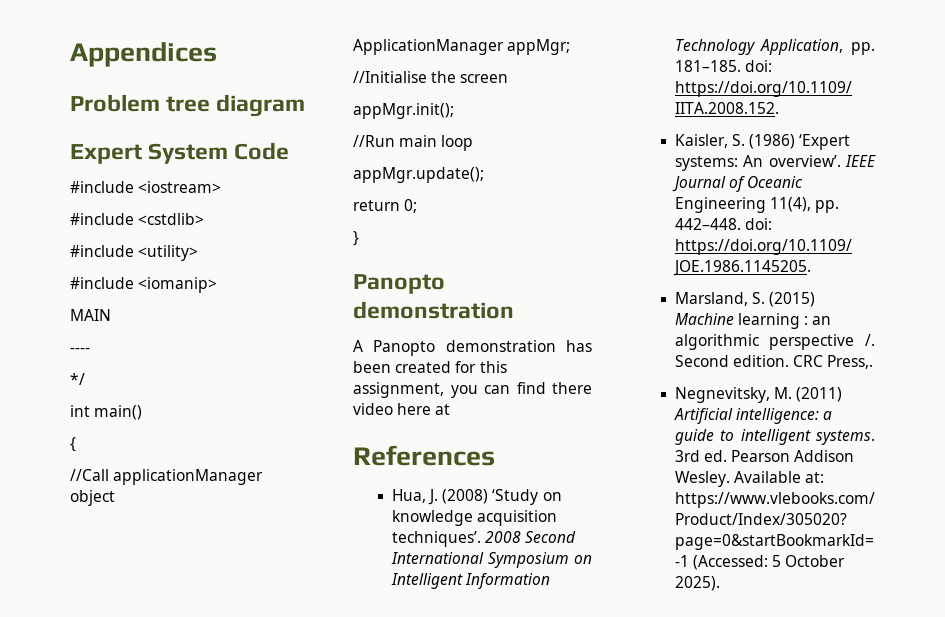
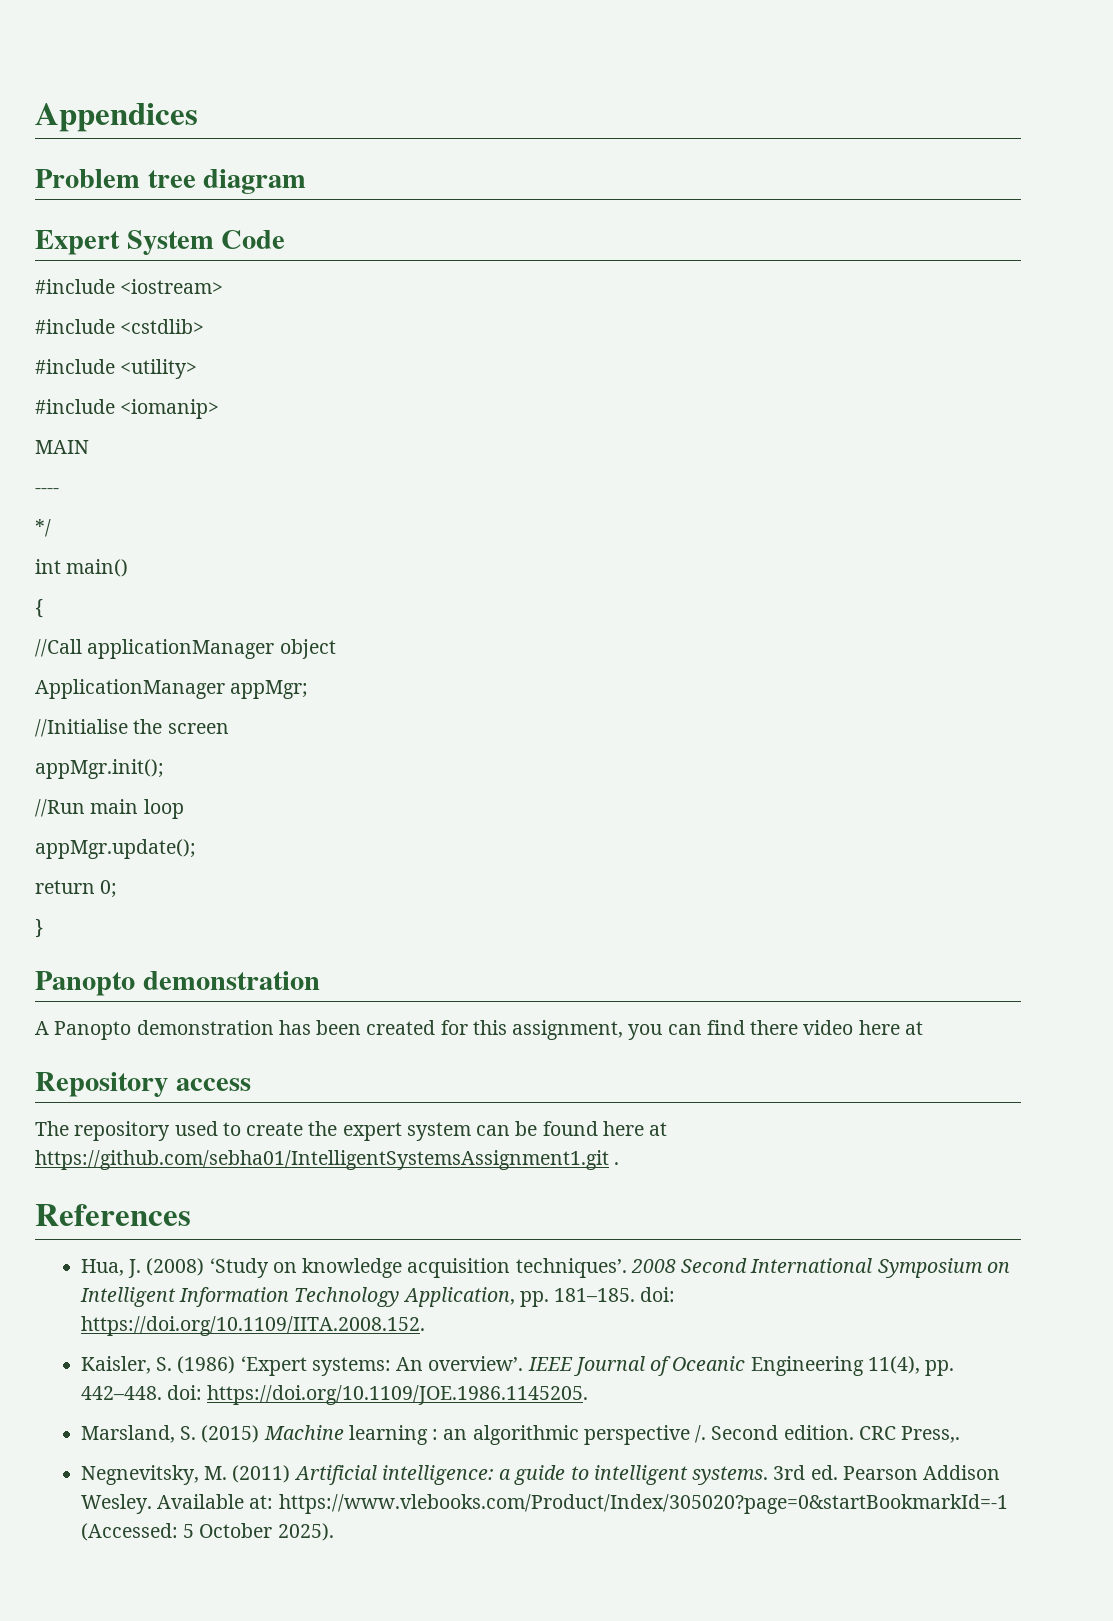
+ Repository access
+ The repository used to create the expert system can be found here at https://github.com/sebha01/IntelligentSystemsAssignment1.git .

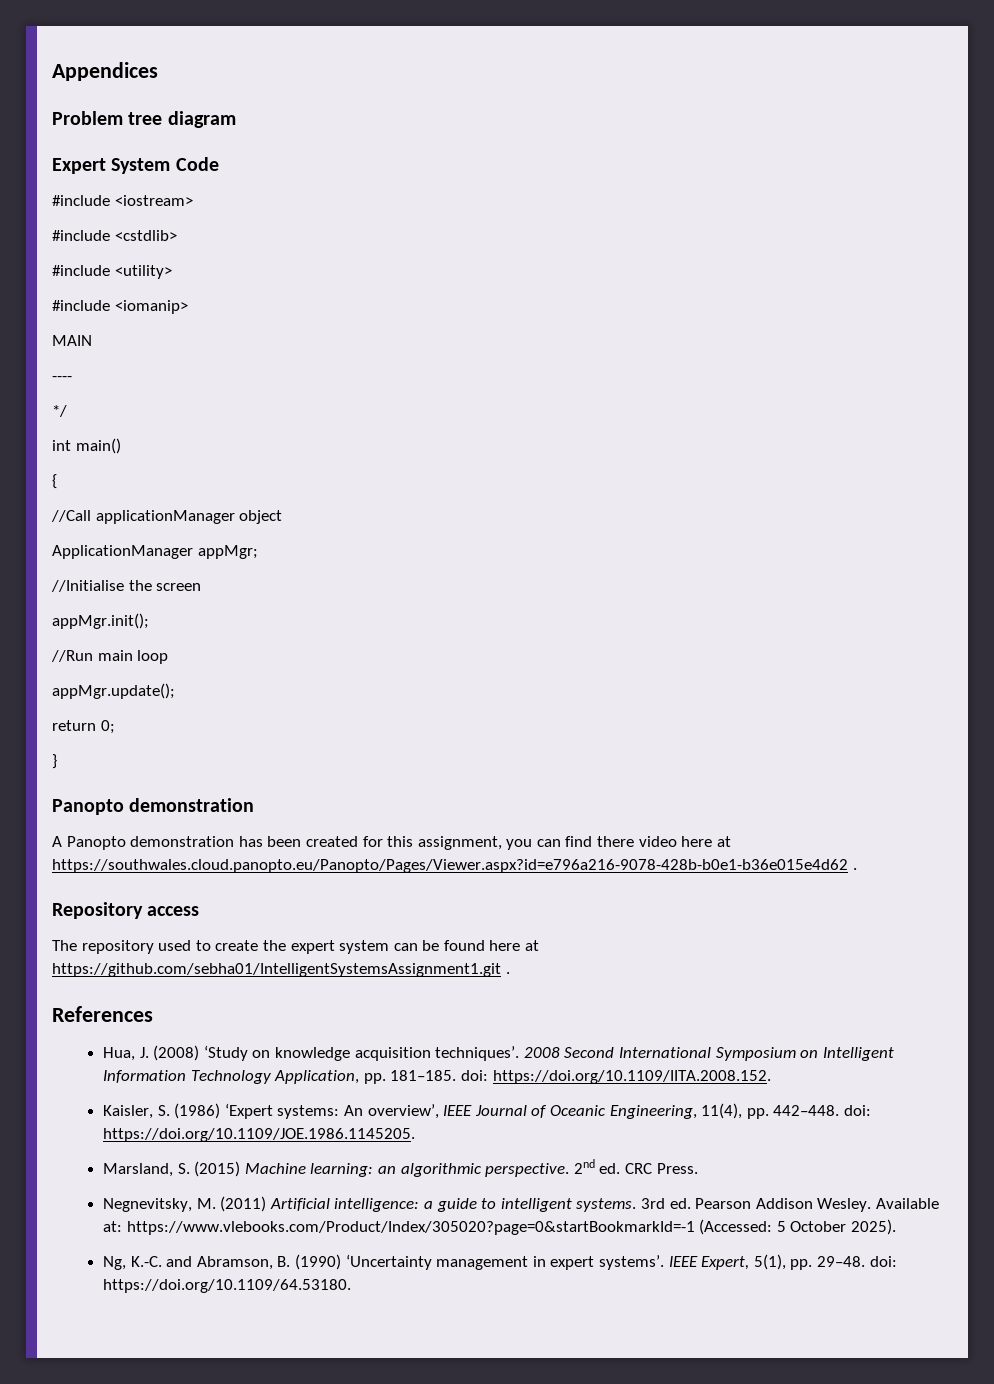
- A Panopto demonstration has been created for this assignment, you can find there video here at
+ A Panopto demonstration has been created for this assignment, you can find there video here at https://southwales.cloud.panopto.eu/Panopto/Pages/Viewer.aspx?id=e796a216-9078-428b-b0e1-b36e015e4d62 .
- Kaisler, S. (1986) ‘Expert systems: An overview’. IEEE Journal of Oceanic Engineering 11(4), pp. 442–448. doi: https://doi.org/10.1109/JOE.1986.1145205.
+ Kaisler, S. (1986) ‘Expert systems: An overview’, IEEE Journal of Oceanic Engineering, 11(4), pp. 442–448. doi: https://doi.org/10.1109/JOE.1986.1145205.
- Marsland, S. (2015) Machine learning : an algorithmic perspective /. Second edition. CRC Press,.
+ Marsland, S. (2015) Machine learning: an algorithmic perspective. 2nd ed. CRC Press.
+ Ng, K.-C. and Abramson, B. (1990) ‘Uncertainty management in expert systems’. IEEE Expert, 5(1), pp. 29–48. doi: https://doi.org/10.1109/64.53180.

